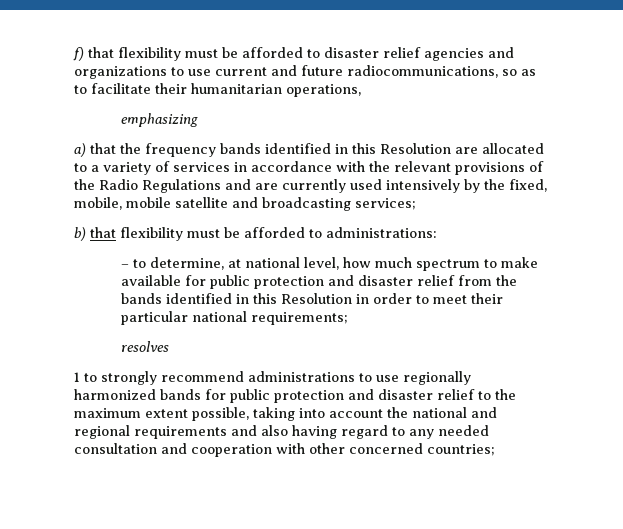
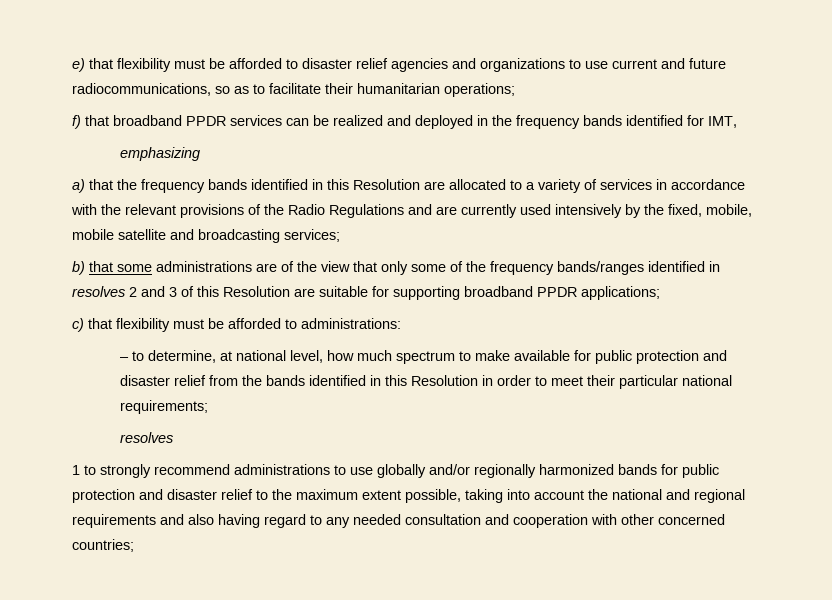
- f) that flexibility must be afforded to disaster relief agencies and organizations to use current and future radiocommunications, so as to facilitate their humanitarian operations,
+ e) that flexibility must be afforded to disaster relief agencies and organizations to use current and future radiocommunications, so as to facilitate their humanitarian operations;
+ f) that broadband PPDR services can be realized and deployed in the frequency bands identified for IMT,
- b) that flexibility must be afforded to administrations:
+ b) that some administrations are of the view that only some of the frequency bands/ranges identified in resolves 2 and 3 of this Resolution are suitable for supporting broadband PPDR applications;
+ c) that flexibility must be afforded to administrations:
- 1 to strongly recommend administrations to use regionally harmonized bands for public protection and disaster relief to the maximum extent possible, taking into account the national and regional requirements and also having regard to any needed consultation and cooperation with other concerned countries;
+ 1 to strongly recommend administrations to use globally and/or regionally harmonized bands for public protection and disaster relief to the maximum extent possible, taking into account the national and regional requirements and also having regard to any needed consultation and cooperation with other concerned countries;

